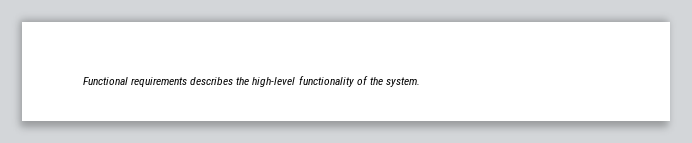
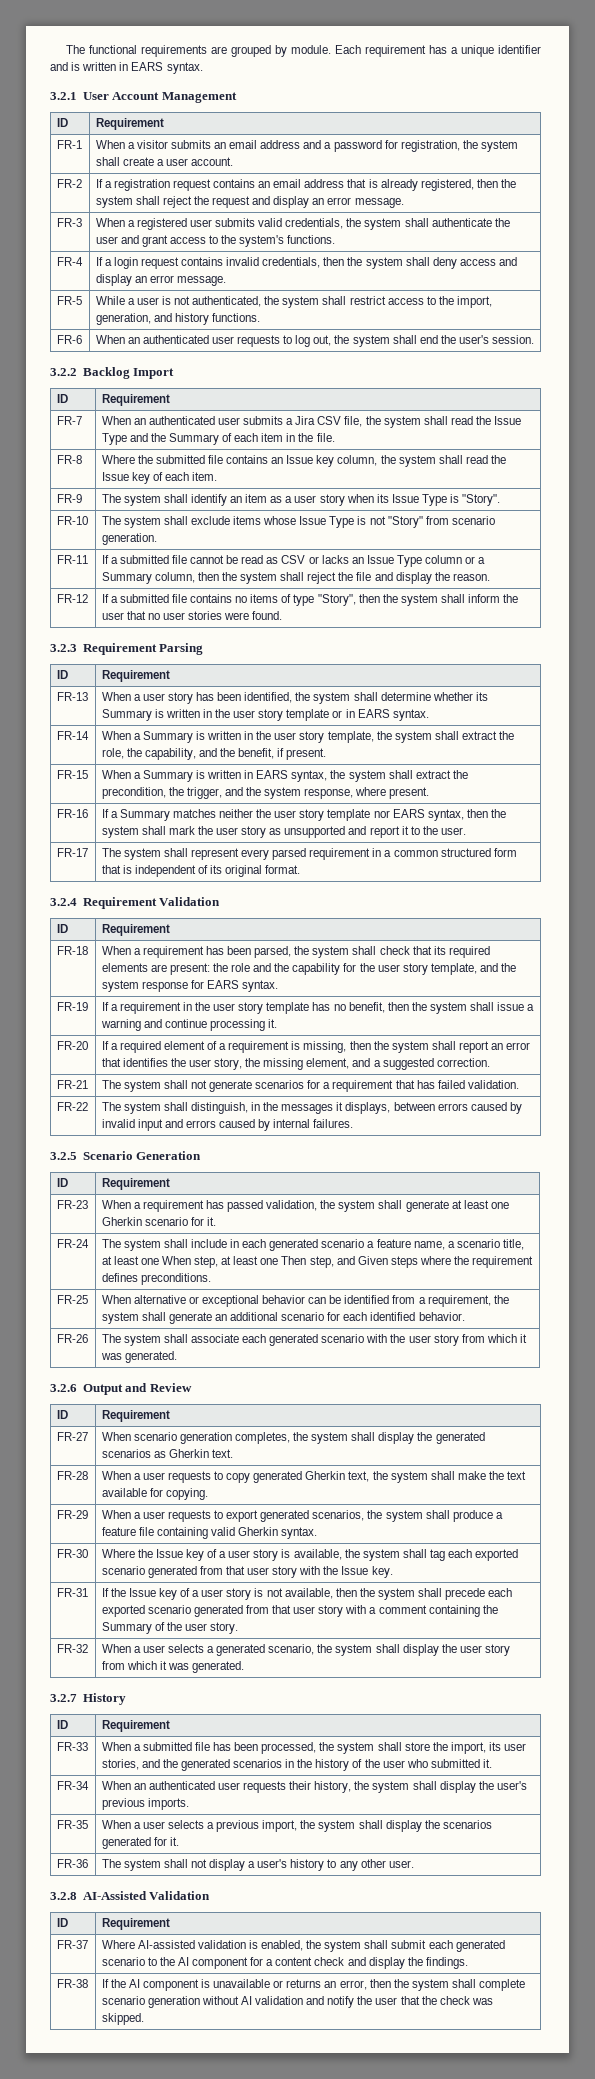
- Functional requirements describes the high-level functionality of the system.
+ The functional requirements are grouped by module. Each requirement has a unique identifier and is written in EARS syntax.
+ 3.2.1 User Account Management
+ ID | Requirement
+ FR-1 | When a visitor submits an email address and a password for registration, the system shall create a user account.
+ FR-2 | If a registration request contains an email address that is already registered, then the system shall reject the request and display an error message.
+ FR-3 | When a registered user submits valid credentials, the system shall authenticate the user and grant access to the system's functions.
+ FR-4 | If a login request contains invalid credentials, then the system shall deny access and display an error message.
+ FR-5 | While a user is not authenticated, the system shall restrict access to the import, generation, and history functions.
+ FR-6 | When an authenticated user requests to log out, the system shall end the user's session.
+ 3.2.2 Backlog Import
+ ID | Requirement
+ FR-7 | When an authenticated user submits a Jira CSV file, the system shall read the Issue Type and the Summary of each item in the file.
+ FR-8 | Where the submitted file contains an Issue key column, the system shall read the Issue key of each item.
+ FR-9 | The system shall identify an item as a user story when its Issue Type is "Story".
+ FR-10 | The system shall exclude items whose Issue Type is not "Story" from scenario generation.
+ FR-11 | If a submitted file cannot be read as CSV or lacks an Issue Type column or a Summary column, then the system shall reject the file and display the reason.
+ FR-12 | If a submitted file contains no items of type "Story", then the system shall inform the user that no user stories were found.
+ 3.2.3 Requirement Parsing
+ ID | Requirement
+ FR-13 | When a user story has been identified, the system shall determine whether its Summary is written in the user story template or in EARS syntax.
+ FR-14 | When a Summary is written in the user story template, the system shall extract the role, the capability, and the benefit, if present.
+ FR-15 | When a Summary is written in EARS syntax, the system shall extract the precondition, the trigger, and the system response, where present.
+ FR-16 | If a Summary matches neither the user story template nor EARS syntax, then the system shall mark the user story as unsupported and report it to the user.
+ FR-17 | The system shall represent every parsed requirement in a common structured form that is independent of its original format.
+ 3.2.4 Requirement Validation
+ ID | Requirement
+ FR-18 | When a requirement has been parsed, the system shall check that its required elements are present: the role and the capability for the user story template, and the system response for EARS syntax.
+ FR-19 | If a requirement in the user story template has no benefit, then the system shall issue a warning and continue processing it.
+ FR-20 | If a required element of a requirement is missing, then the system shall report an error that identifies the user story, the missing element, and a suggested correction.
+ FR-21 | The system shall not generate scenarios for a requirement that has failed validation.
+ FR-22 | The system shall distinguish, in the messages it displays, between errors caused by invalid input and errors caused by internal failures.
+ 3.2.5 Scenario Generation
+ ID | Requirement
+ FR-23 | When a requirement has passed validation, the system shall generate at least one Gherkin scenario for it.
+ FR-24 | The system shall include in each generated scenario a feature name, a scenario title, at least one When step, at least one Then step, and Given steps where the requirement defines preconditions.
+ FR-25 | When alternative or exceptional behavior can be identified from a requirement, the system shall generate an additional scenario for each identified behavior.
+ FR-26 | The system shall associate each generated scenario with the user story from which it was generated.
+ 3.2.6 Output and Review
+ ID | Requirement
+ FR-27 | When scenario generation completes, the system shall display the generated scenarios as Gherkin text.
+ FR-28 | When a user requests to copy generated Gherkin text, the system shall make the text available for copying.
+ FR-29 | When a user requests to export generated scenarios, the system shall produce a feature file containing valid Gherkin syntax.
+ FR-30 | Where the Issue key of a user story is available, the system shall tag each exported scenario generated from that user story with the Issue key.
+ FR-31 | If the Issue key of a user story is not available, then the system shall precede each exported scenario generated from that user story with a comment containing the Summary of the user story.
+ FR-32 | When a user selects a generated scenario, the system shall display the user story from which it was generated.
+ 3.2.7 History
+ ID | Requirement
+ FR-33 | When a submitted file has been processed, the system shall store the import, its user stories, and the generated scenarios in the history of the user who submitted it.
+ FR-34 | When an authenticated user requests their history, the system shall display the user's previous imports.
+ FR-35 | When a user selects a previous import, the system shall display the scenarios generated for it.
+ FR-36 | The system shall not display a user's history to any other user.
+ 3.2.8 AI-Assisted Validation
+ ID | Requirement
+ FR-37 | Where AI-assisted validation is enabled, the system shall submit each generated scenario to the AI component for a content check and display the findings.
+ FR-38 | If the AI component is unavailable or returns an error, then the system shall complete scenario generation without AI validation and notify the user that the check was skipped.

